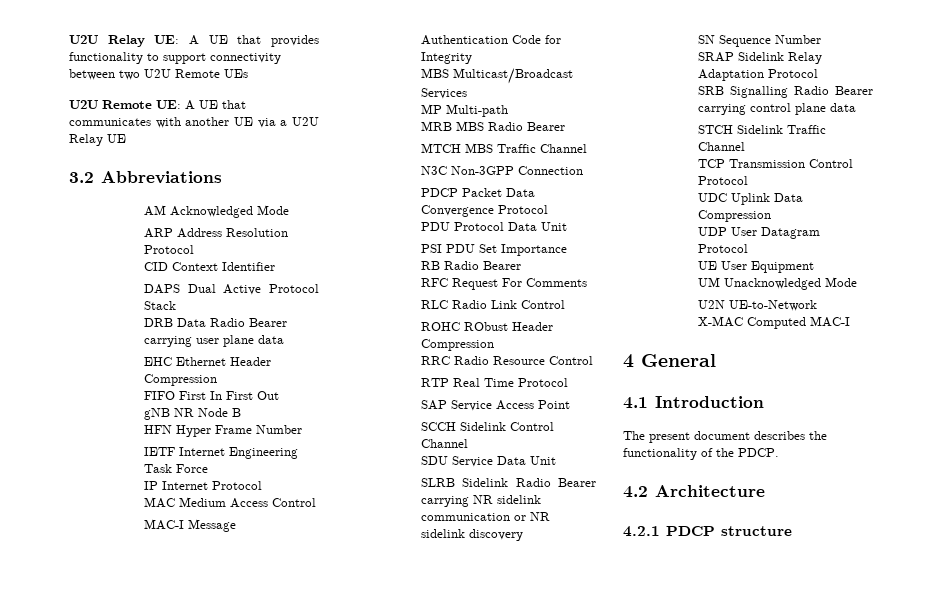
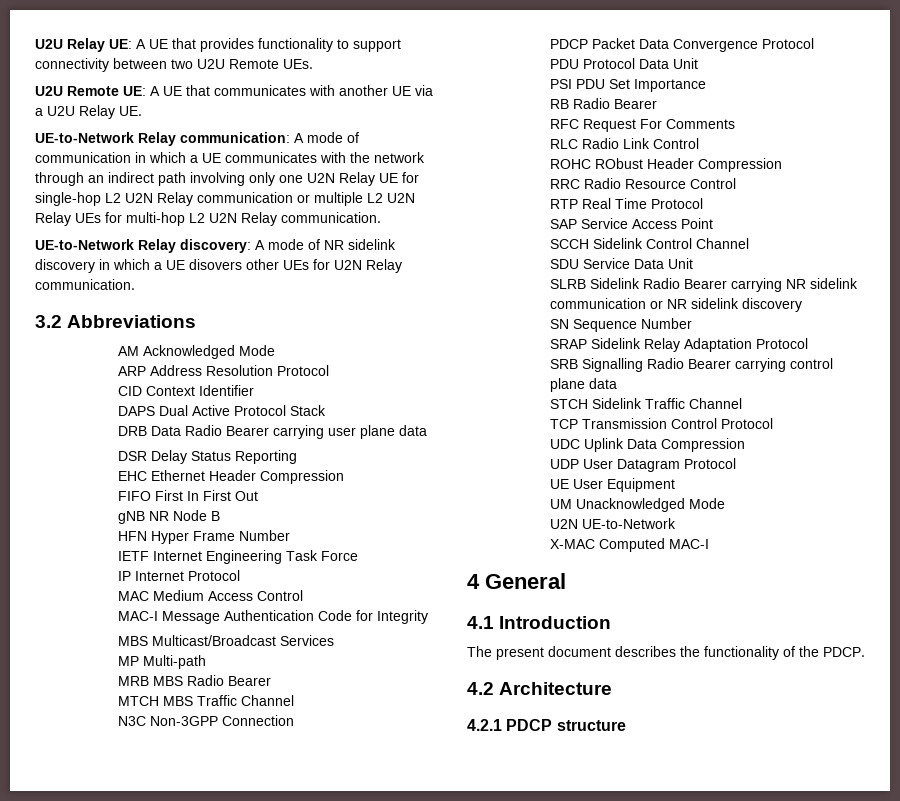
- U2U Relay UE: A UE that provides functionality to support connectivity between two U2U Remote UEs
+ U2U Relay UE: A UE that provides functionality to support connectivity between two U2U Remote UEs.
- U2U Remote UE: A UE that communicates with another UE via a U2U Relay UE
+ U2U Remote UE: A UE that communicates with another UE via a U2U Relay UE.
+ UE-to-Network Relay communication: A mode of communication in which a UE communicates with the network through an indirect path involving only one U2N Relay UE for single-hop L2 U2N Relay communication or multiple L2 U2N Relay UEs for multi-hop L2 U2N Relay communication.
+ UE-to-Network Relay discovery: A mode of NR sidelink discovery in which a UE disovers other UEs for U2N Relay communication.
+ DSR Delay Status Reporting

